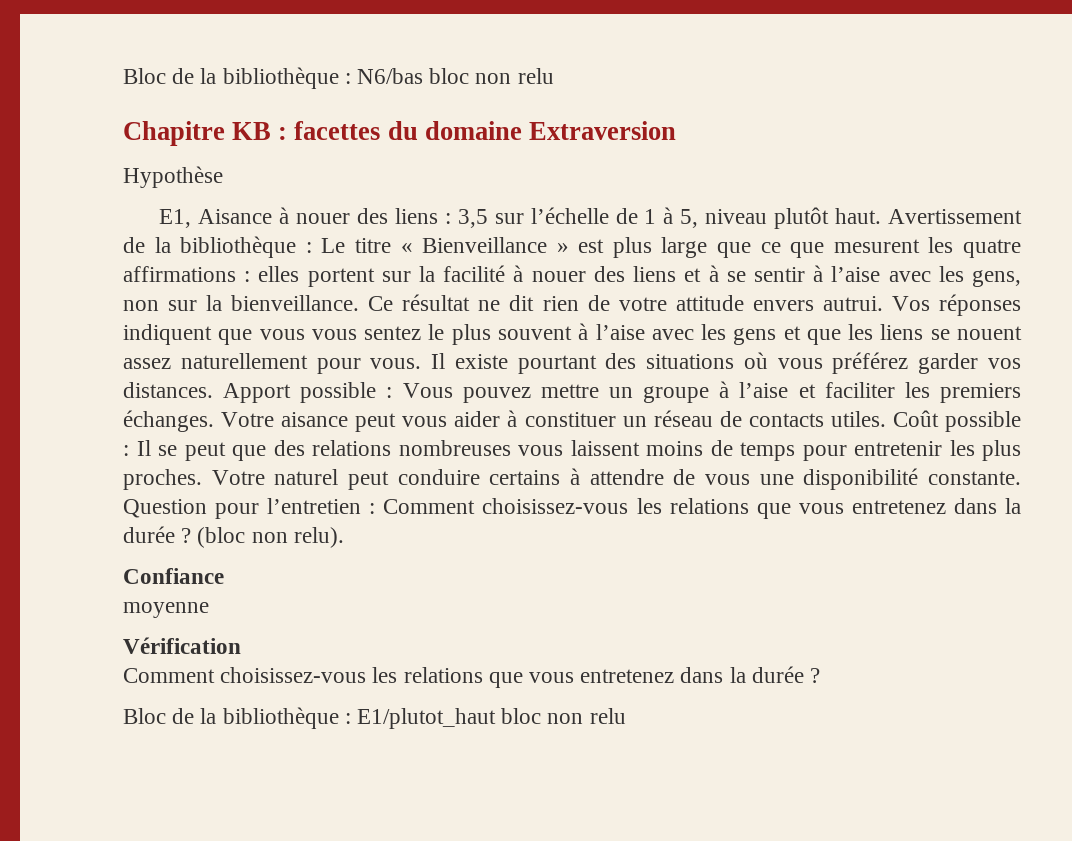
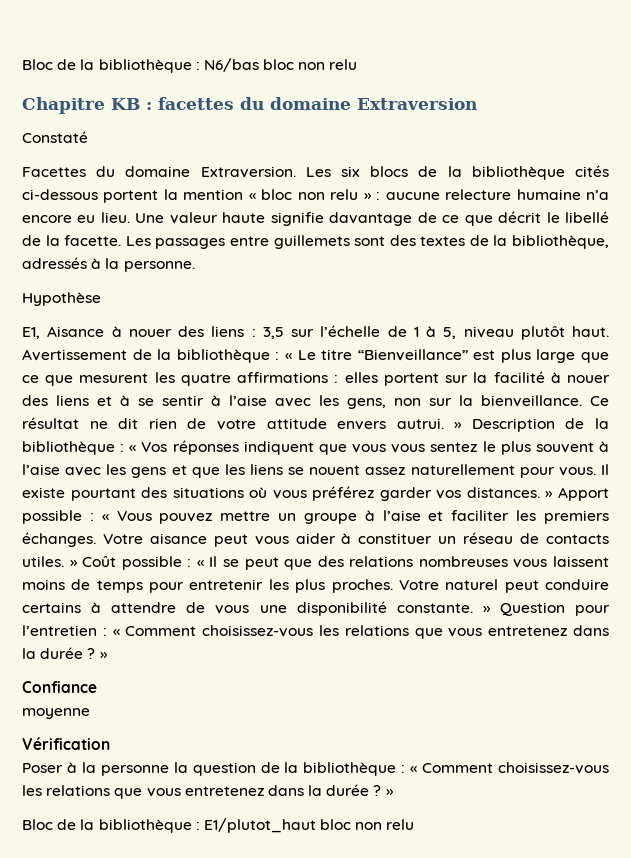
+ Constaté
+ Facettes du domaine Extraversion. Les six blocs de la bibliothèque cités ci-dessous portent la mention « bloc non relu » : aucune relecture humaine n’a encore eu lieu. Une valeur haute signifie davantage de ce que décrit le libellé de la facette. Les passages entre guillemets sont des textes de la bibliothèque, adressés à la personne.
- Avertissement de la bibliothèque : Le titre « Bienveillance » est plus large que ce que mesurent les quatre affirmations : elles portent sur la facilité à nouer des liens et à se sentir à l’aise avec les gens, non sur la bienveillance.
+ Avertissement de la bibliothèque : « Le titre “Bienveillance” est plus large que ce que mesurent les quatre affirmations : elles portent sur la facilité à nouer des liens et à se sentir à l’aise avec les gens, non sur la bienveillance.
- Ce résultat ne dit rien de votre attitude envers autrui. Vos réponses indiquent que vous vous sentez le plus souvent à l’aise avec les gens et que les liens se nouent assez naturellement pour vous.
+ Ce résultat ne dit rien de votre attitude envers autrui. » Description de la bibliothèque : « Vos réponses indiquent que vous vous sentez le plus souvent à l’aise avec les gens et que les liens se nouent assez naturellement pour vous.
- Il existe pourtant des situations où vous préférez garder vos distances. Apport possible : Vous pouvez mettre un groupe à l’aise et faciliter les premiers échanges.
+ Il existe pourtant des situations où vous préférez garder vos distances. » Apport possible : « Vous pouvez mettre un groupe à l’aise et faciliter les premiers échanges.
- Votre aisance peut vous aider à constituer un réseau de contacts utiles. Coût possible : Il se peut que des relations nombreuses vous laissent moins de temps pour entretenir les plus proches.
+ Votre aisance peut vous aider à constituer un réseau de contacts utiles. » Coût possible : « Il se peut que des relations nombreuses vous laissent moins de temps pour entretenir les plus proches.
- Votre naturel peut conduire certains à attendre de vous une disponibilité constante. Question pour l’entretien : Comment choisissez-vous les relations que vous entretenez dans la durée ? (bloc non relu).
+ Votre naturel peut conduire certains à attendre de vous une disponibilité constante. » Question pour l’entretien : « Comment choisissez-vous les relations que vous entretenez dans la durée ? »
  Vérification
- Comment choisissez-vous les relations que vous entretenez dans la durée ?
+ Poser à la personne la question de la bibliothèque : « Comment choisissez-vous les relations que vous entretenez dans la durée ? »

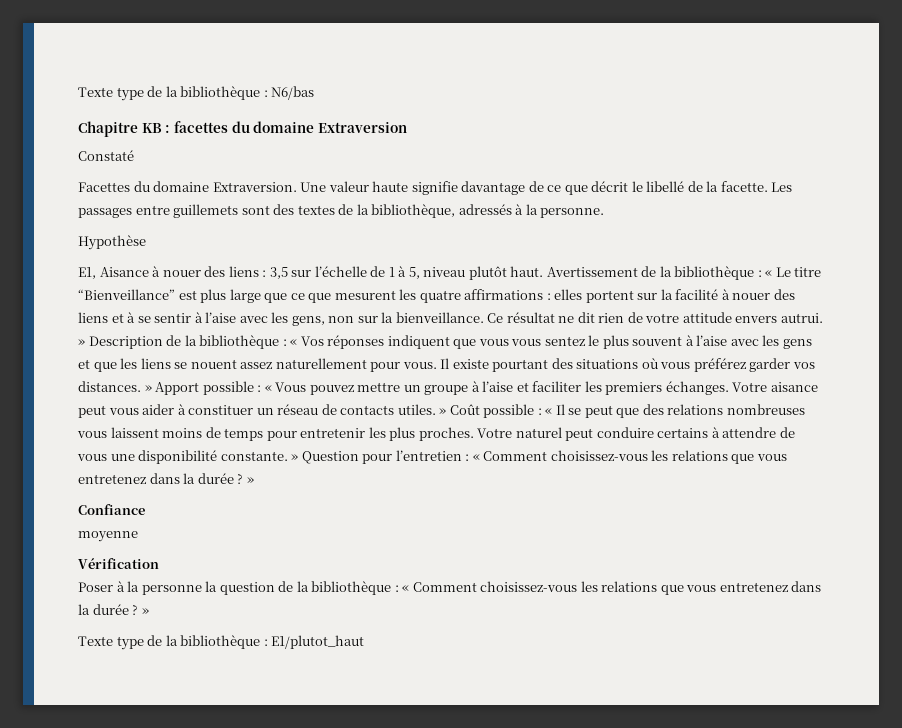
- Bloc de la bibliothèque : N6/bas bloc non relu
+ Texte type de la bibliothèque : N6/bas
- Les six blocs de la bibliothèque cités ci-dessous portent la mention « bloc non relu » : aucune relecture humaine n’a encore eu lieu.
- Bloc de la bibliothèque : E1/plutot_haut bloc non relu
+ Texte type de la bibliothèque : E1/plutot_haut

